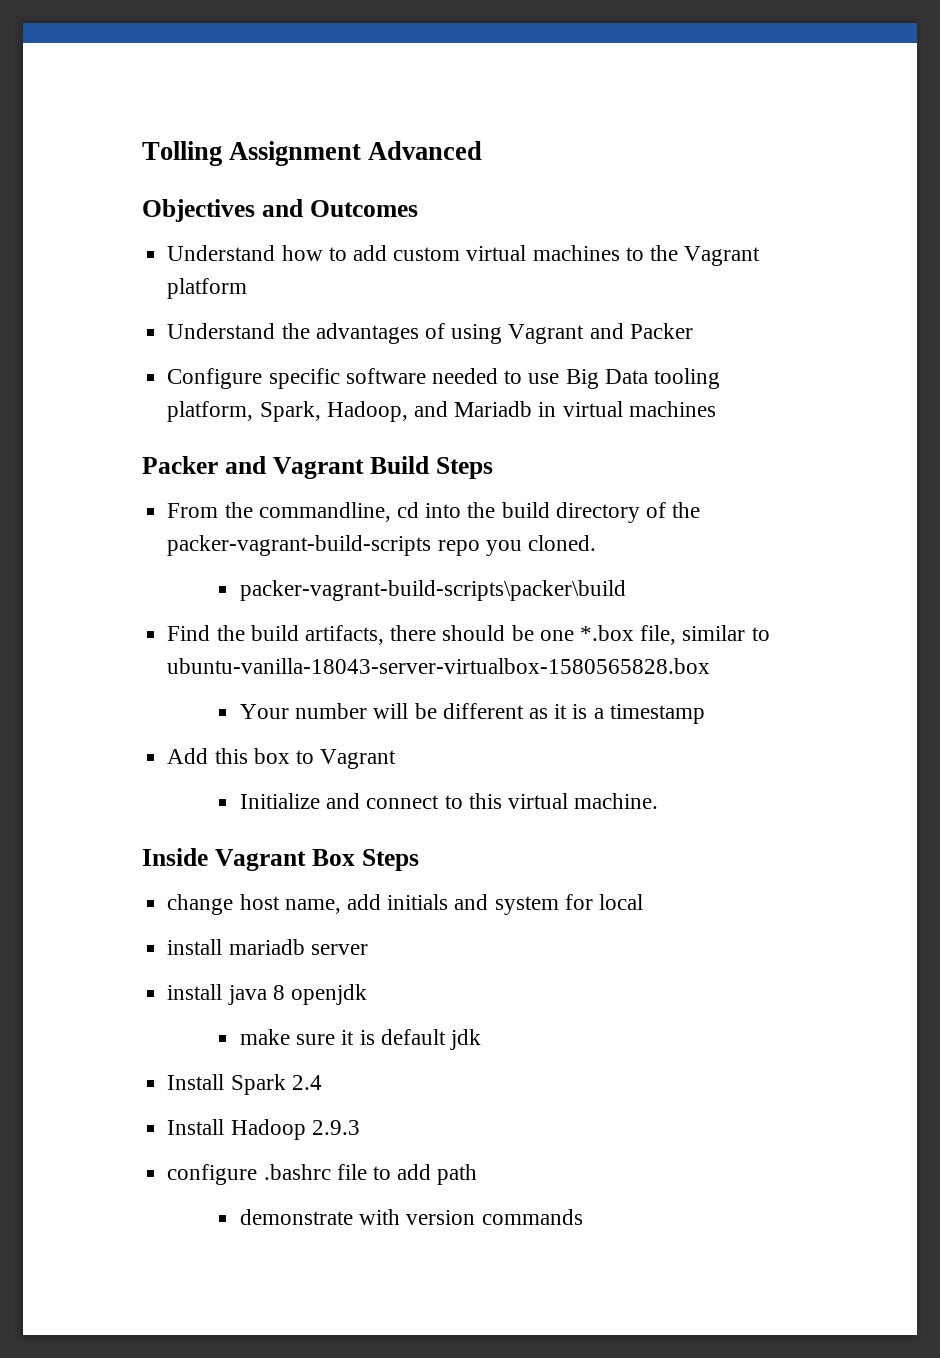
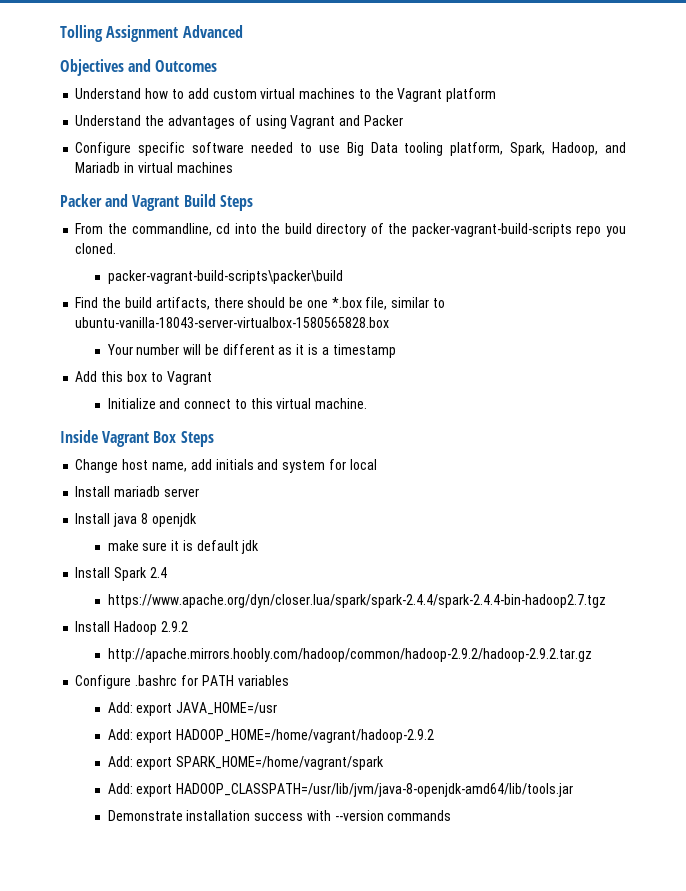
- change host name, add initials and system for local
+ Change host name, add initials and system for local
- install mariadb server
+ Install mariadb server
- install java 8 openjdk
+ Install java 8 openjdk
+ https://www.apache.org/dyn/closer.lua/spark/spark-2.4.4/spark-2.4.4-bin-hadoop2.7.tgz
- Install Hadoop 2.9.3
- configure .bashrc file to add path
- demonstrate with version commands
+ Install Hadoop 2.9.2
+ http://apache.mirrors.hoobly.com/hadoop/common/hadoop-2.9.2/hadoop-2.9.2.tar.gz
+ Configure .bashrc for PATH variables
+ Add: export JAVA_HOME=/usr
+ Add: export HADOOP_HOME=/home/vagrant/hadoop-2.9.2
+ Add: export SPARK_HOME=/home/vagrant/spark
+ Add: export HADOOP_CLASSPATH=/usr/lib/jvm/java-8-openjdk-amd64/lib/tools.jar
+ Demonstrate installation success with --version commands

